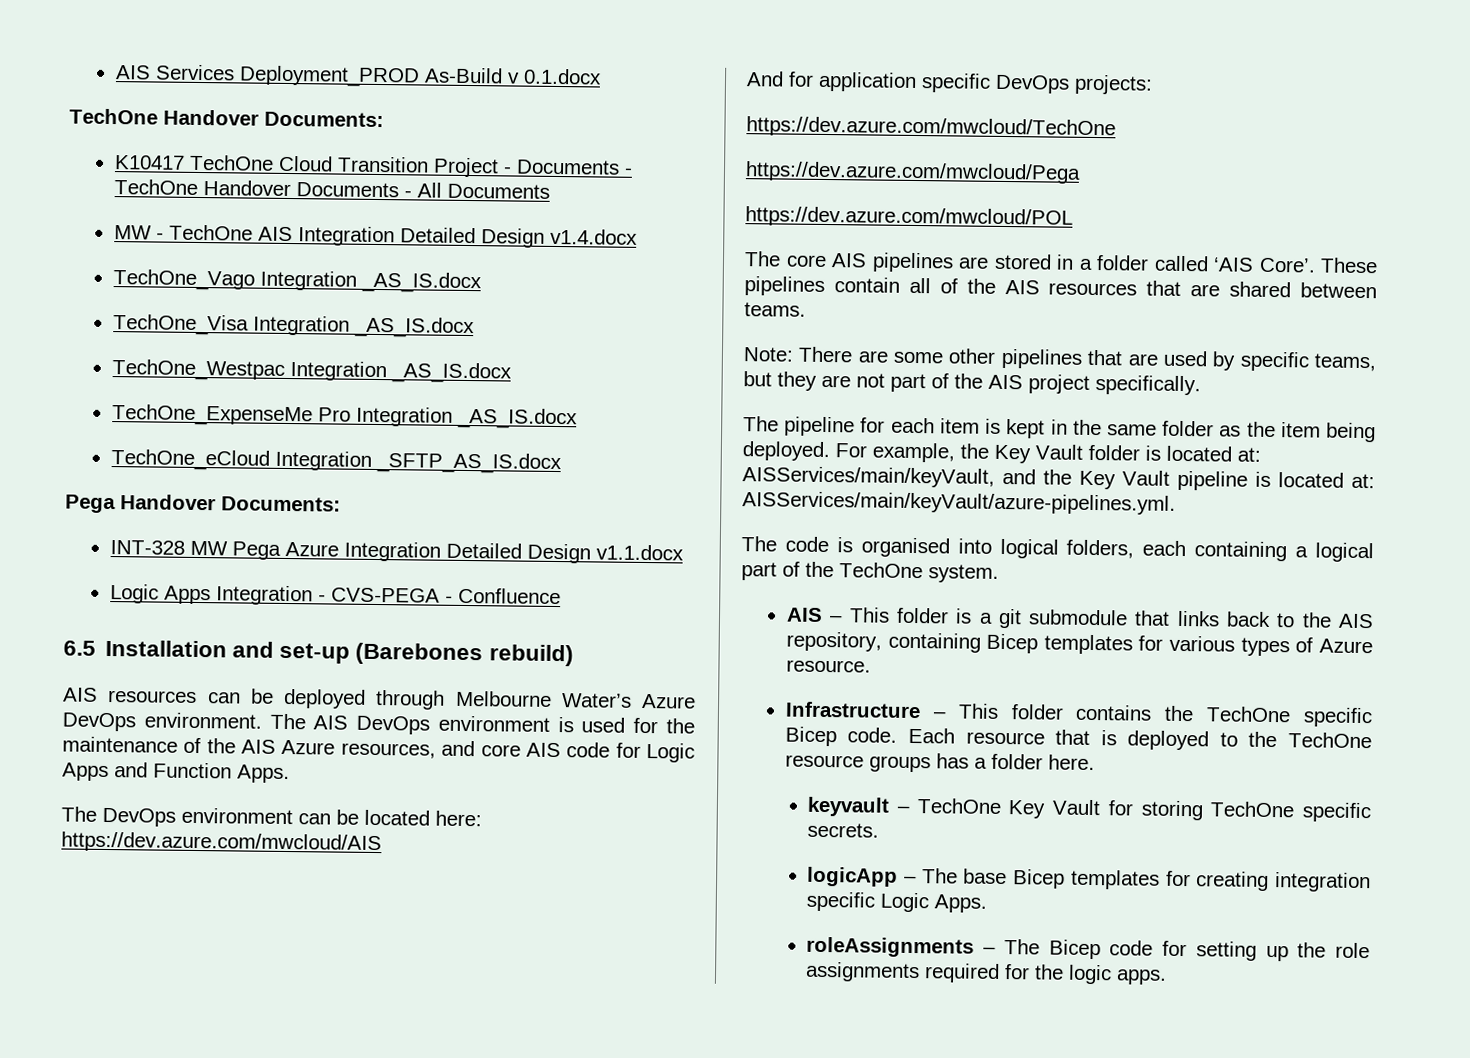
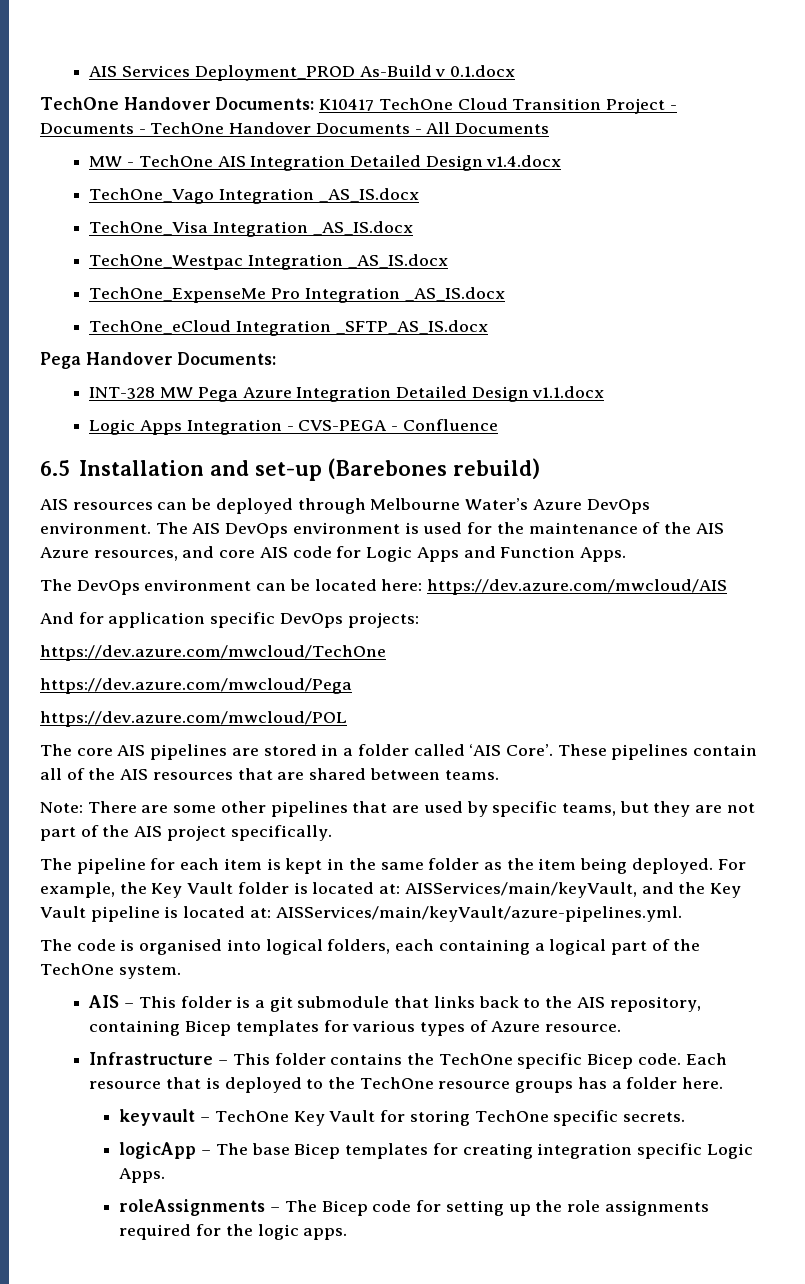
- TechOne Handover Documents:
- K10417 TechOne Cloud Transition Project - Documents - TechOne Handover Documents - All Documents
+ TechOne Handover Documents: K10417 TechOne Cloud Transition Project - Documents - TechOne Handover Documents - All Documents

